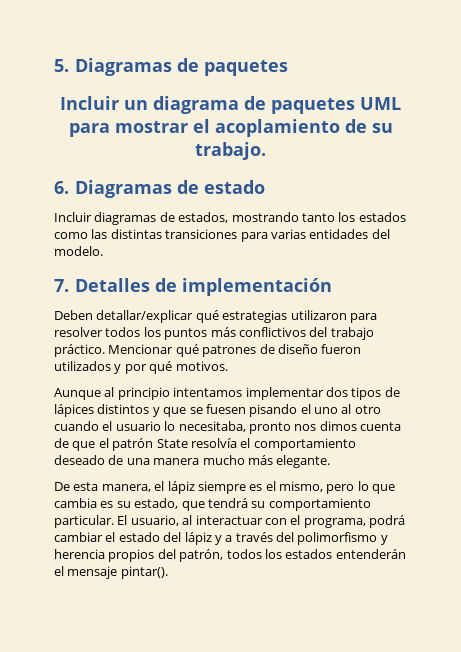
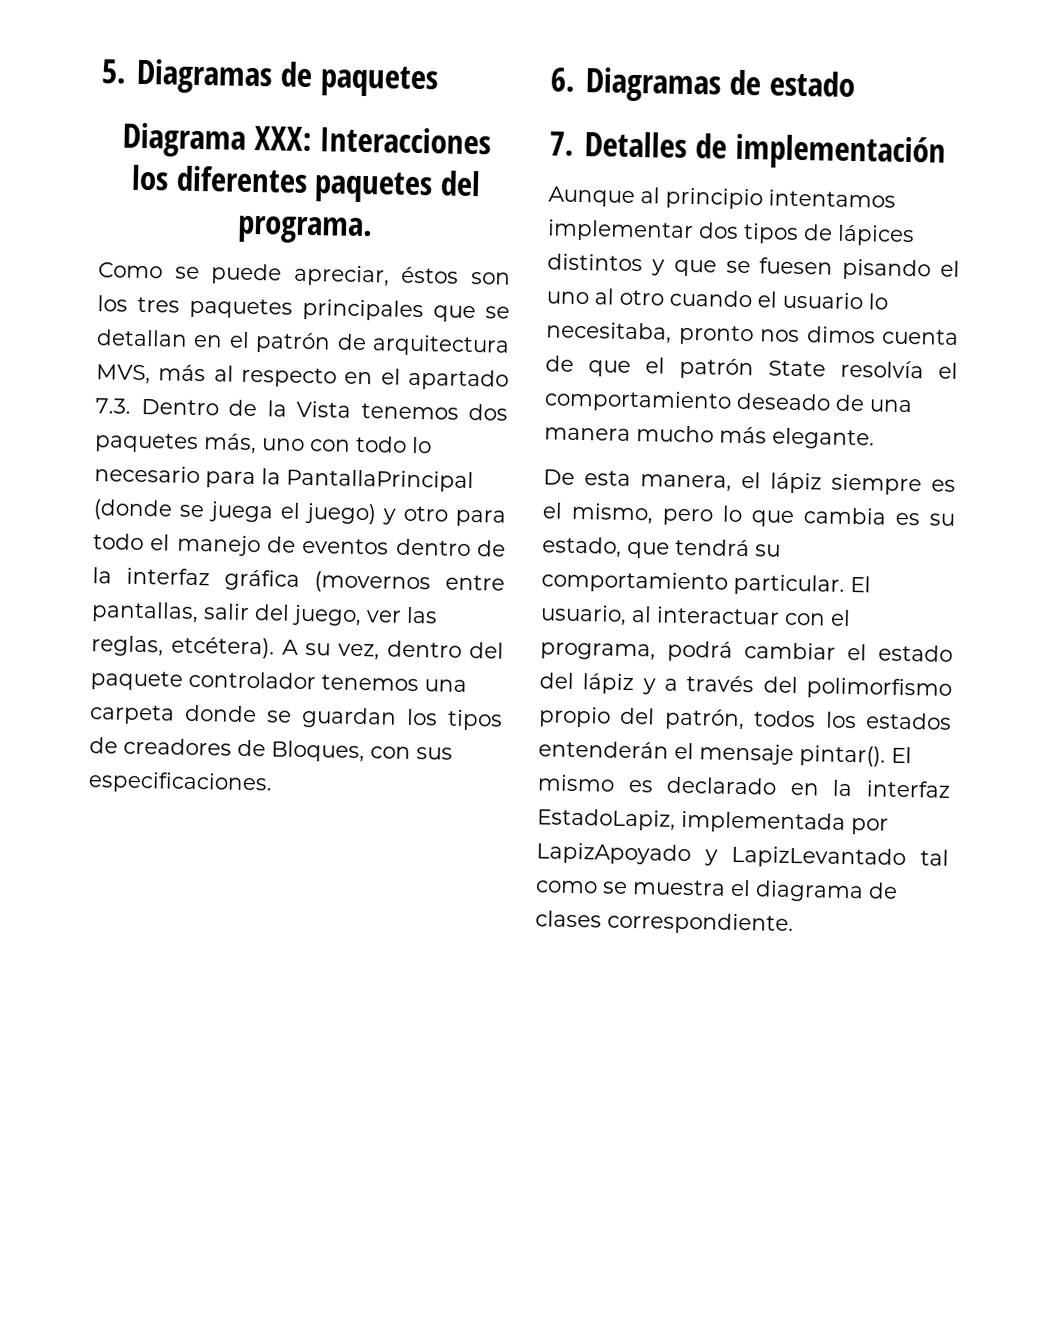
- Incluir un diagrama de paquetes UML para mostrar el acoplamiento de su trabajo.
+ Diagrama XXX: Interacciones los diferentes paquetes del programa.
+ Como se puede apreciar, éstos son los tres paquetes principales que se detallan en el patrón de arquitectura MVS, más al respecto en el apartado 7.3. Dentro de la Vista tenemos dos paquetes más, uno con todo lo necesario para la PantallaPrincipal (donde se juega el juego) y otro para todo el manejo de eventos dentro de la interfaz gráfica (movernos entre pantallas, salir del juego, ver las reglas, etcétera). A su vez, dentro del paquete controlador tenemos una carpeta donde se guardan los tipos de creadores de Bloques, con sus especificaciones.
  6. Diagramas de estado
- Incluir diagramas de estados, mostrando tanto los estados como las distintas transiciones para varias entidades del modelo.
  7. Detalles de implementación
- Deben detallar/explicar qué estrategias utilizaron para resolver todos los puntos más conflictivos del trabajo práctico. Mencionar qué patrones de diseño fueron utilizados y por qué motivos.
- El usuario, al interactuar con el programa, podrá cambiar el estado del lápiz y a través del polimorfismo y herencia propios del patrón, todos los estados entenderán el mensaje pintar().
+ El usuario, al interactuar con el programa, podrá cambiar el estado del lápiz y a través del polimorfismo propio del patrón, todos los estados entenderán el mensaje pintar().
+ El mismo es declarado en la interfaz EstadoLapiz, implementada por LapizApoyado y LapizLevantado tal como se muestra el diagrama de clases correspondiente.

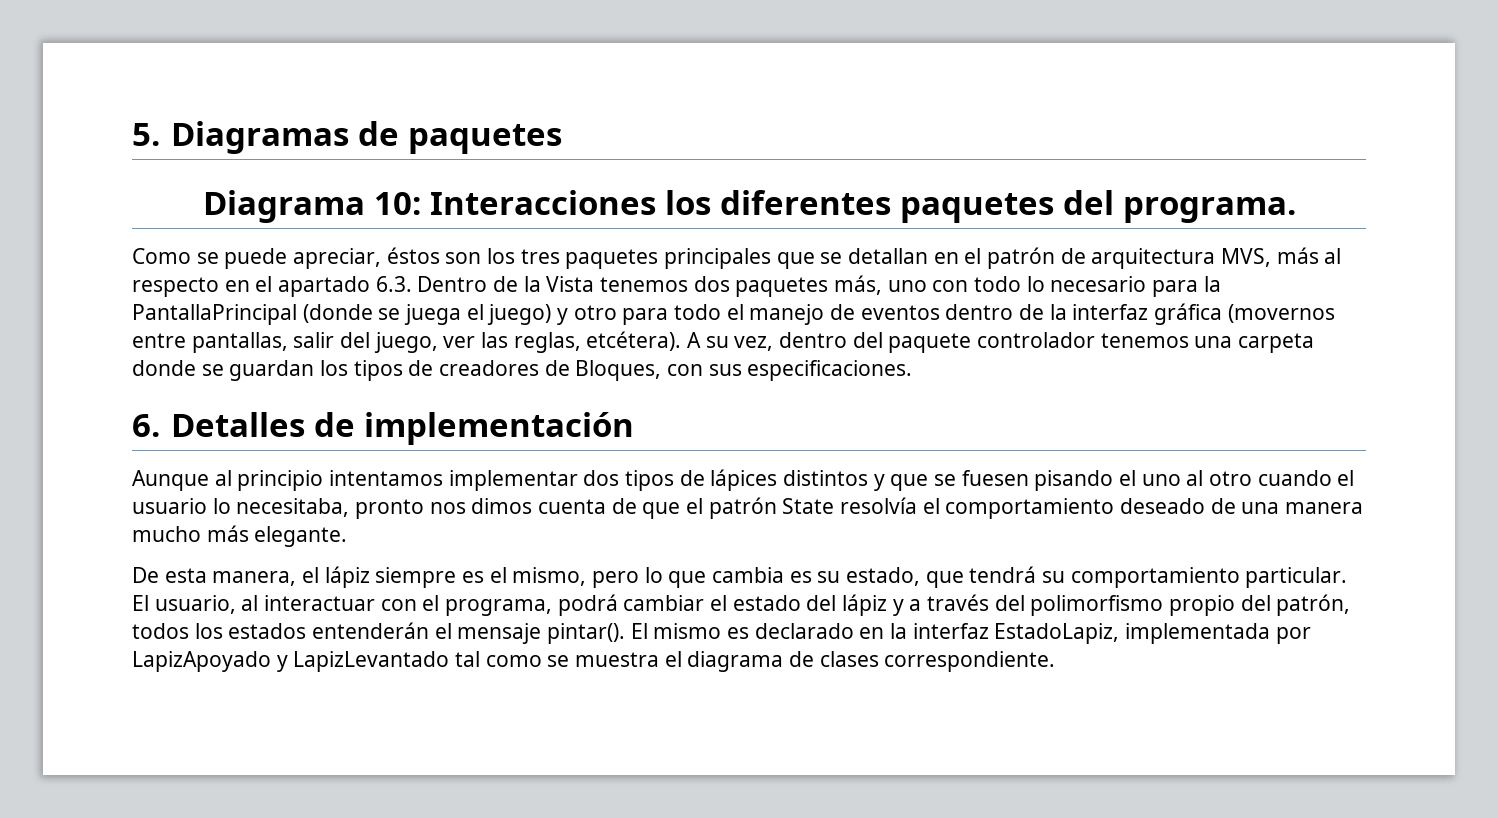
- Diagrama XXX: Interacciones los diferentes paquetes del programa.
+ Diagrama 10: Interacciones los diferentes paquetes del programa.
- Como se puede apreciar, éstos son los tres paquetes principales que se detallan en el patrón de arquitectura MVS, más al respecto en el apartado 7.3. Dentro de la Vista tenemos dos paquetes más, uno con todo lo necesario para la PantallaPrincipal (donde se juega el juego) y otro para todo el manejo de eventos dentro de la interfaz gráfica (movernos entre pantallas, salir del juego, ver las reglas, etcétera).
+ Como se puede apreciar, éstos son los tres paquetes principales que se detallan en el patrón de arquitectura MVS, más al respecto en el apartado 6.3. Dentro de la Vista tenemos dos paquetes más, uno con todo lo necesario para la PantallaPrincipal (donde se juega el juego) y otro para todo el manejo de eventos dentro de la interfaz gráfica (movernos entre pantallas, salir del juego, ver las reglas, etcétera).
- 6. Diagramas de estado
- 7. Detalles de implementación
+ 6. Detalles de implementación

